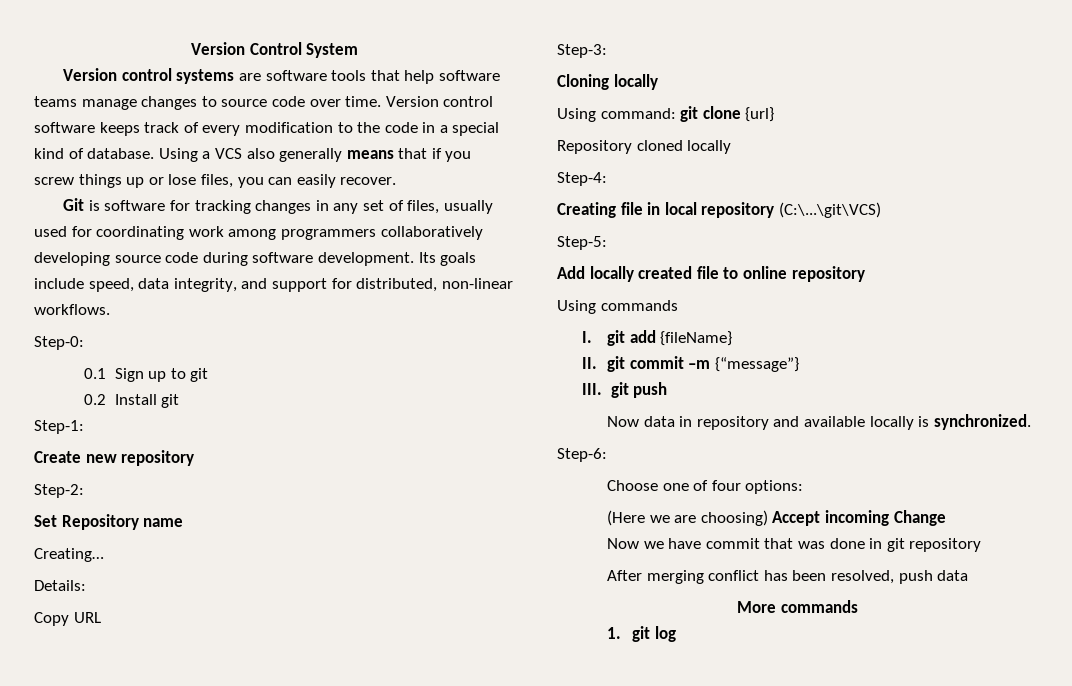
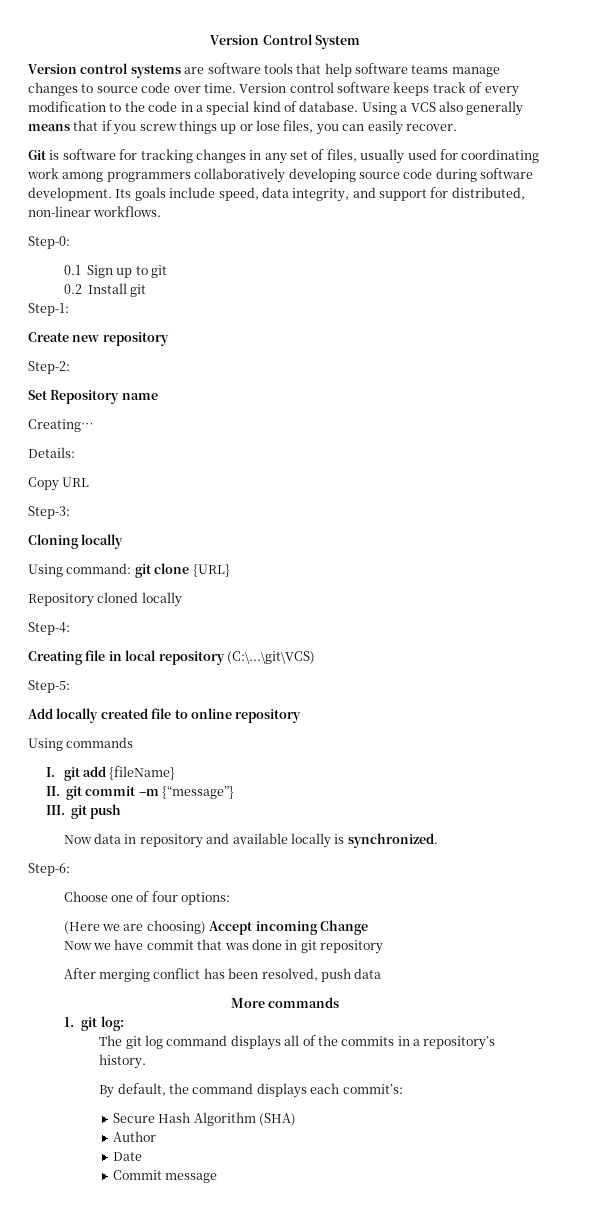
- Using command: git clone {url}
+ Using command: git clone {URL}
- 1. git log
+ 1. git log:
+ The git log command displays all of the commits in a repository’s history.
+ By default, the command displays each commit’s:
+ Secure Hash Algorithm (SHA)
+ Author
+ Date
+ Commit message

